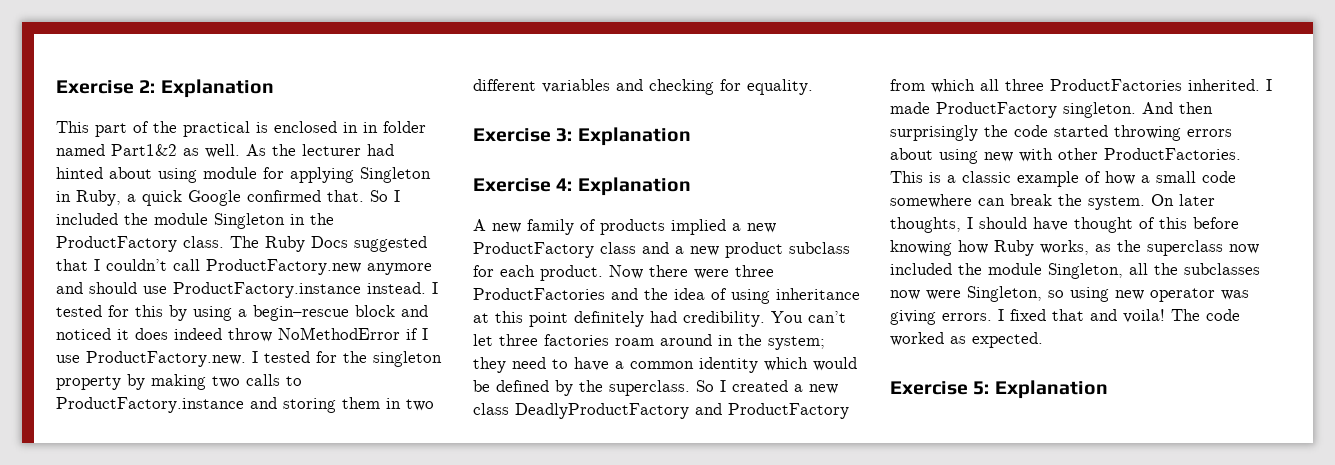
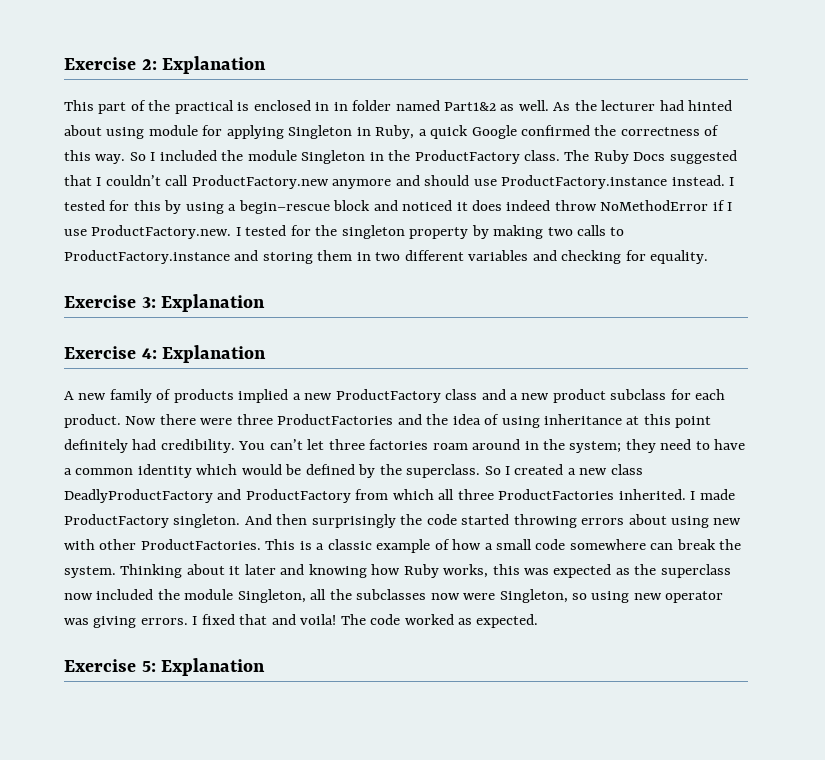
- As the lecturer had hinted about using module for applying Singleton in Ruby, a quick Google confirmed that.
+ As the lecturer had hinted about using module for applying Singleton in Ruby, a quick Google confirmed the correctness of this way.
- On later thoughts, I should have thought of this before knowing how Ruby works, as the superclass now included the module Singleton, all the subclasses now were Singleton, so using new operator was giving errors.
+ Thinking about it later and knowing how Ruby works, this was expected as the superclass now included the module Singleton, all the subclasses now were Singleton, so using new operator was giving errors.

